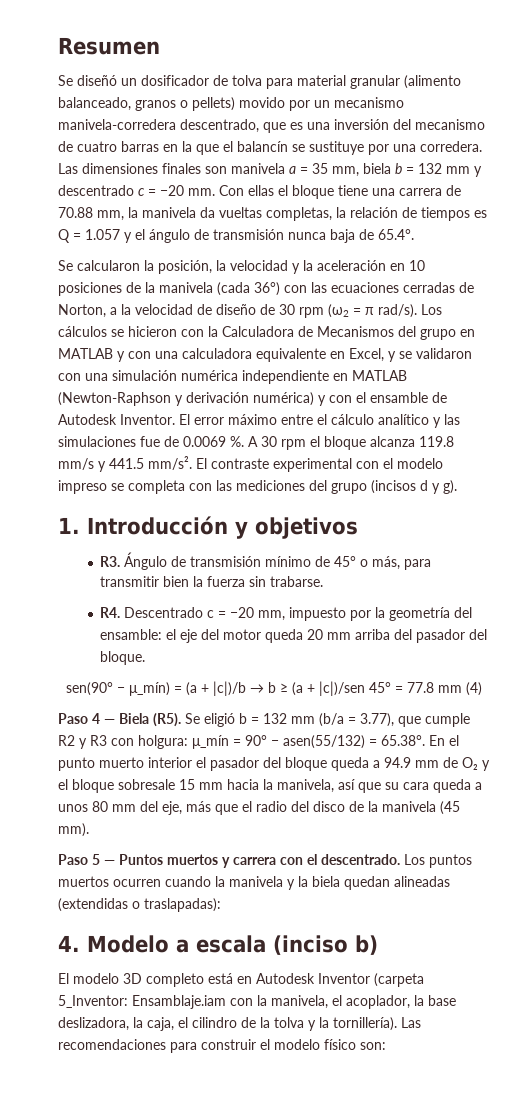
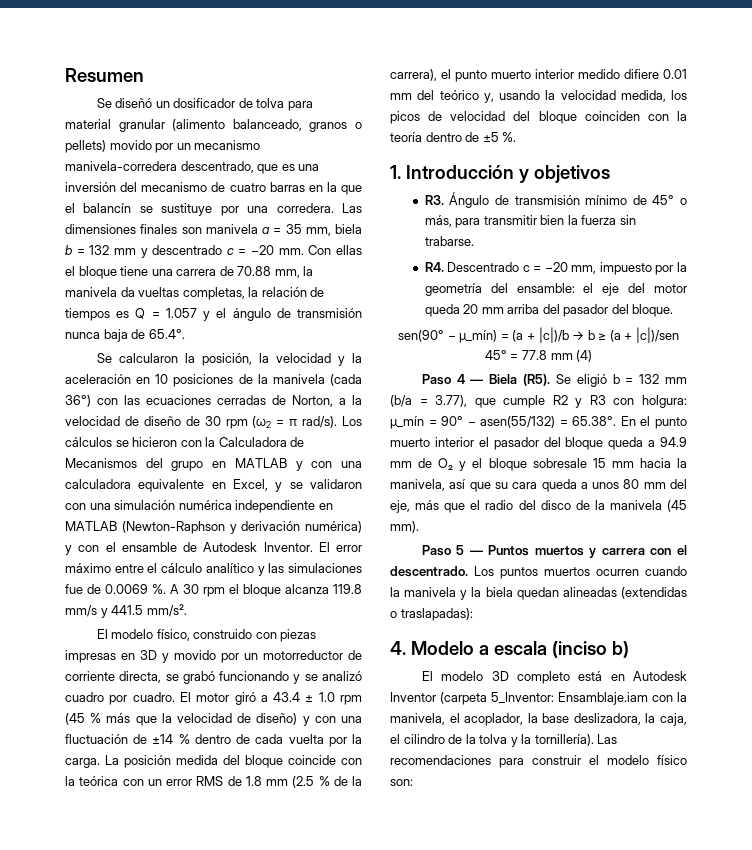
- A 30 rpm el bloque alcanza 119.8 mm/s y 441.5 mm/s². El contraste experimental con el modelo impreso se completa con las mediciones del grupo (incisos d y g).
+ A 30 rpm el bloque alcanza 119.8 mm/s y 441.5 mm/s².
+ El modelo físico, construido con piezas impresas en 3D y movido por un motorreductor de corriente directa, se grabó funcionando y se analizó cuadro por cuadro. El motor giró a 43.4 ± 1.0 rpm (45 % más que la velocidad de diseño) y con una fluctuación de ±14 % dentro de cada vuelta por la carga. La posición medida del bloque coincide con la teórica con un error RMS de 1.8 mm (2.5 % de la carrera), el punto muerto interior medido difiere 0.01 mm del teórico y, usando la velocidad medida, los picos de velocidad del bloque coinciden con la teoría dentro de ±5 %.

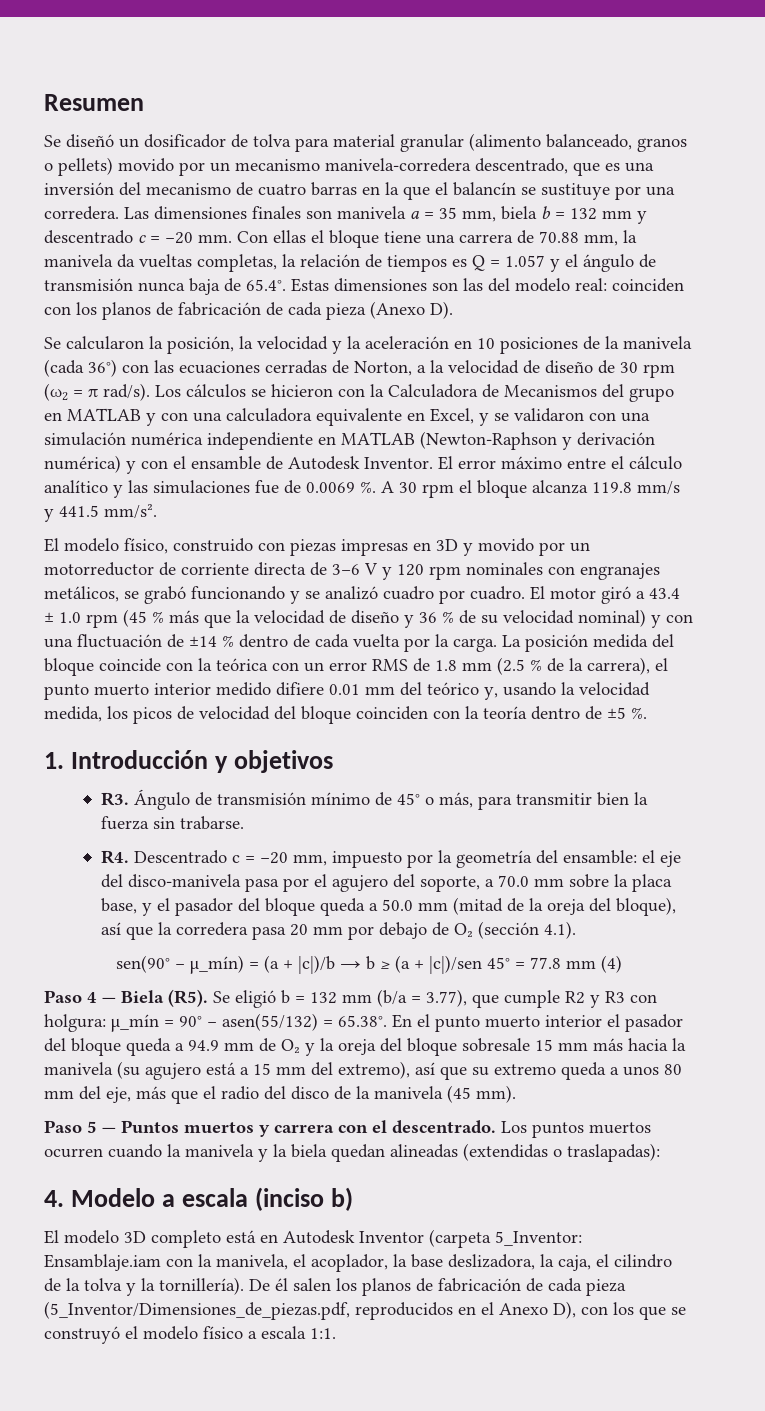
- Con ellas el bloque tiene una carrera de 70.88 mm, la manivela da vueltas completas, la relación de tiempos es Q = 1.057 y el ángulo de transmisión nunca baja de 65.4°.
+ Con ellas el bloque tiene una carrera de 70.88 mm, la manivela da vueltas completas, la relación de tiempos es Q = 1.057 y el ángulo de transmisión nunca baja de 65.4°. Estas dimensiones son las del modelo real: coinciden con los planos de fabricación de cada pieza (Anexo D).
- El modelo físico, construido con piezas impresas en 3D y movido por un motorreductor de corriente directa, se grabó funcionando y se analizó cuadro por cuadro.
+ El modelo físico, construido con piezas impresas en 3D y movido por un motorreductor de corriente directa de 3–6 V y 120 rpm nominales con engranajes metálicos, se grabó funcionando y se analizó cuadro por cuadro.
- El motor giró a 43.4 ± 1.0 rpm (45 % más que la velocidad de diseño) y con una fluctuación de ±14 % dentro de cada vuelta por la carga.
+ El motor giró a 43.4 ± 1.0 rpm (45 % más que la velocidad de diseño y 36 % de su velocidad nominal) y con una fluctuación de ±14 % dentro de cada vuelta por la carga.
- R4. Descentrado c = −20 mm, impuesto por la geometría del ensamble: el eje del motor queda 20 mm arriba del pasador del bloque.
+ R4. Descentrado c = −20 mm, impuesto por la geometría del ensamble: el eje del disco-manivela pasa por el agujero del soporte, a 70.0 mm sobre la placa base, y el pasador del bloque queda a 50.0 mm (mitad de la oreja del bloque), así que la corredera pasa 20 mm por debajo de O₂ (sección 4.1).
- μ_mín = 90° − asen(55/132) = 65.38°. En el punto muerto interior el pasador del bloque queda a 94.9 mm de O₂ y el bloque sobresale 15 mm hacia la manivela, así que su cara queda a unos 80 mm del eje, más que el radio del disco de la manivela (45 mm).
+ μ_mín = 90° − asen(55/132) = 65.38°. En el punto muerto interior el pasador del bloque queda a 94.9 mm de O₂ y la oreja del bloque sobresale 15 mm más hacia la manivela (su agujero está a 15 mm del extremo), así que su extremo queda a unos 80 mm del eje, más que el radio del disco de la manivela (45 mm).
- Las recomendaciones para construir el modelo físico son:
+ De él salen los planos de fabricación de cada pieza (5_Inventor/Dimensiones_de_piezas.pdf, reproducidos en el Anexo D), con los que se construyó el modelo físico a escala 1:1.

